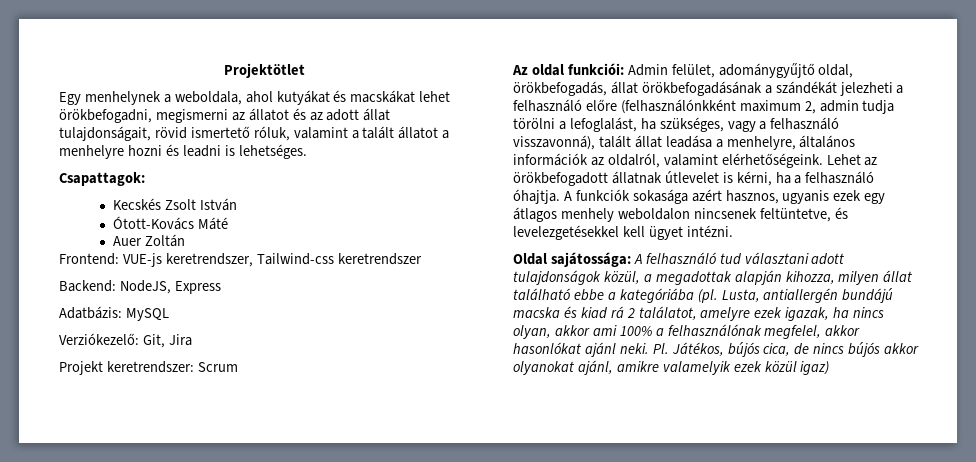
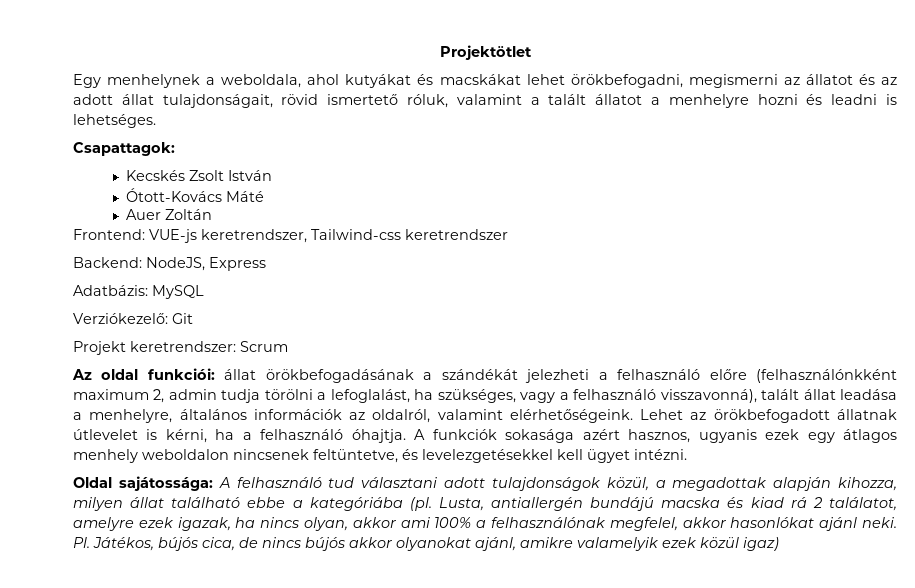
- Verziókezelő: Git, Jira
+ Verziókezelő: Git
- Az oldal funkciói: Admin felület, adománygyűjtő oldal, örökbefogadás, állat örökbefogadásának a szándékát jelezheti a felhasználó előre (felhasználónkként maximum 2, admin tudja törölni a lefoglalást, ha szükséges, vagy a felhasználó visszavonná), talált állat leadása a menhelyre, általános információk az oldalról, valamint elérhetőségeink.
+ Az oldal funkciói: állat örökbefogadásának a szándékát jelezheti a felhasználó előre (felhasználónkként maximum 2, admin tudja törölni a lefoglalást, ha szükséges, vagy a felhasználó visszavonná), talált állat leadása a menhelyre, általános információk az oldalról, valamint elérhetőségeink.

